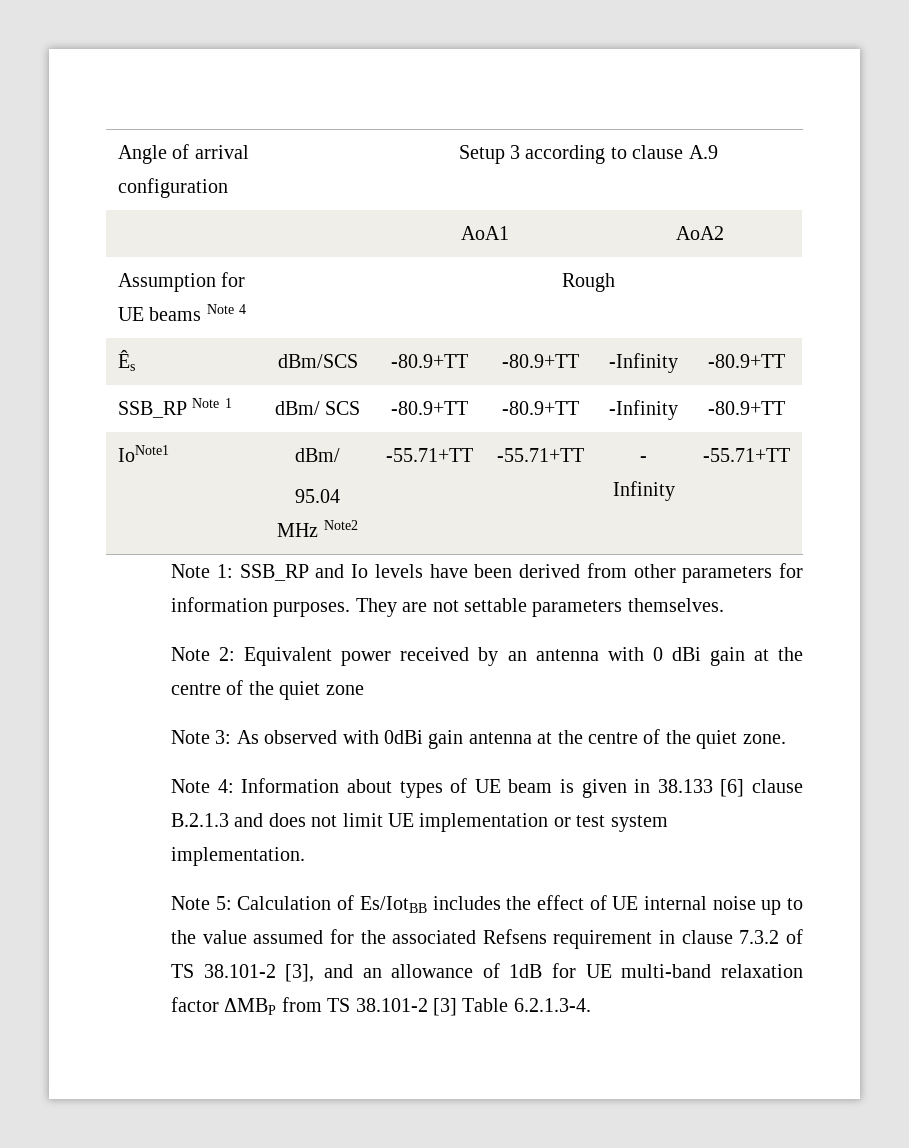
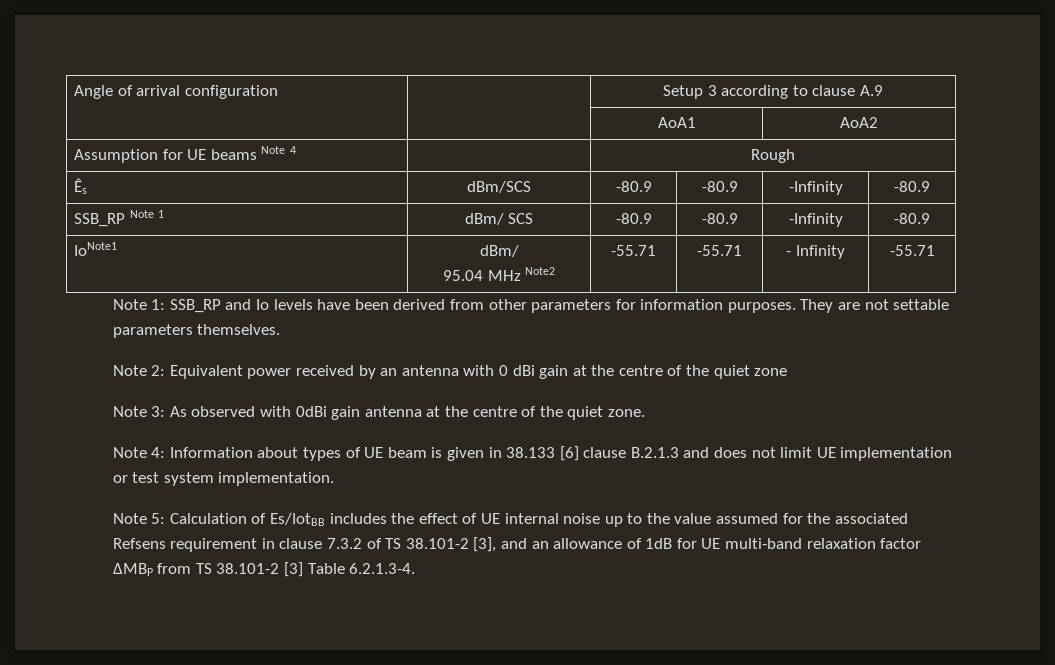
- Ês | dBm/SCS | -80.9+TT | -80.9+TT | -Infinity | -80.9+TT
+ Ês | dBm/SCS | -80.9 | -80.9 | -Infinity | -80.9
- SSB_RP Note 1 | dBm/ SCS | -80.9+TT | -80.9+TT | -Infinity | -80.9+TT
+ SSB_RP Note 1 | dBm/ SCS | -80.9 | -80.9 | -Infinity | -80.9
  IoNote1 | dBm/
- 95.04 MHz Note2 | -55.71+TT | -55.71+TT | - Infinity | -55.71+TT
+ 95.04 MHz Note2 | -55.71 | -55.71 | - Infinity | -55.71

